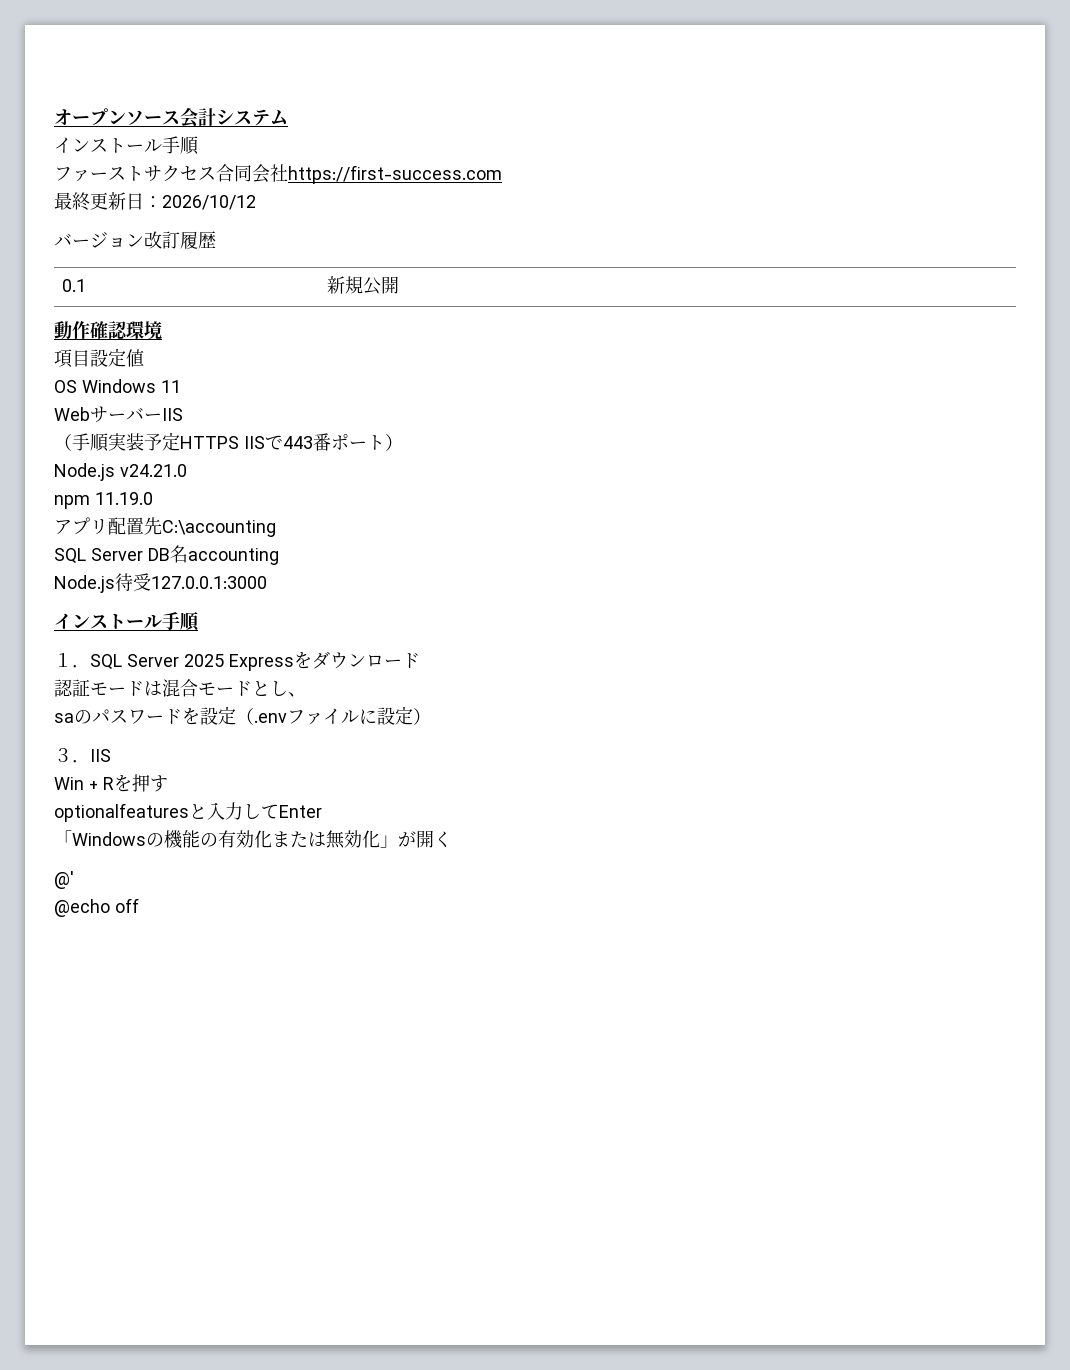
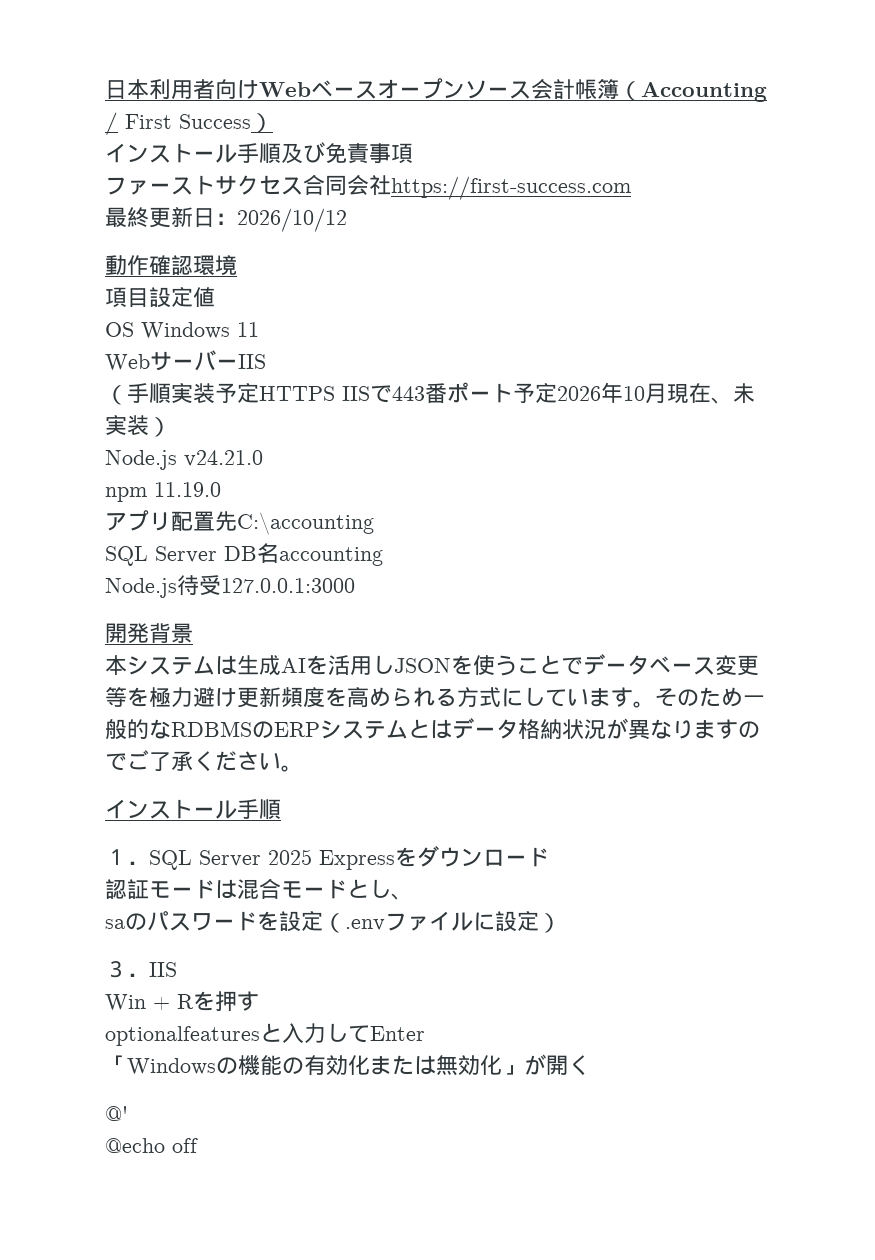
- オープンソース会計システム
- インストール手順
+ 日本利用者向けWebベースオープンソース会計帳簿（Accounting / First Success）
+ インストール手順及び免責事項
- バージョン改訂履歴
- 0.1 | 新規公開
- （手順実装予定HTTPS IISで443番ポート）
+ （手順実装予定HTTPS IISで443番ポート予定2026年10月現在、未実装）
+ 開発背景
+ 本システムは生成AIを活用しJSONを使うことでデータベース変更等を極力避け更新頻度を高められる方式にしています。そのため一般的なRDBMSのERPシステムとはデータ格納状況が異なりますのでご了承ください。

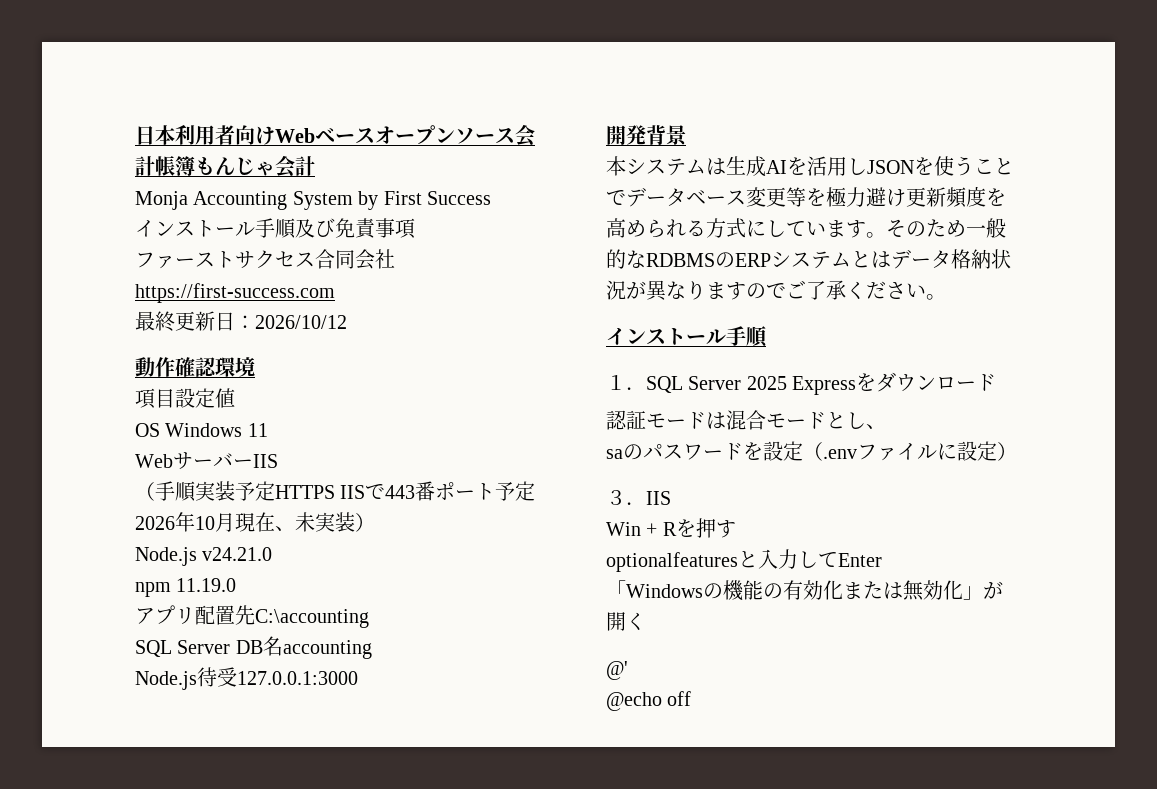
- 日本利用者向けWebベースオープンソース会計帳簿（Accounting / First Success）
+ 日本利用者向けWebベースオープンソース会計帳簿もんじゃ会計
+ Monja Accounting System by First Success

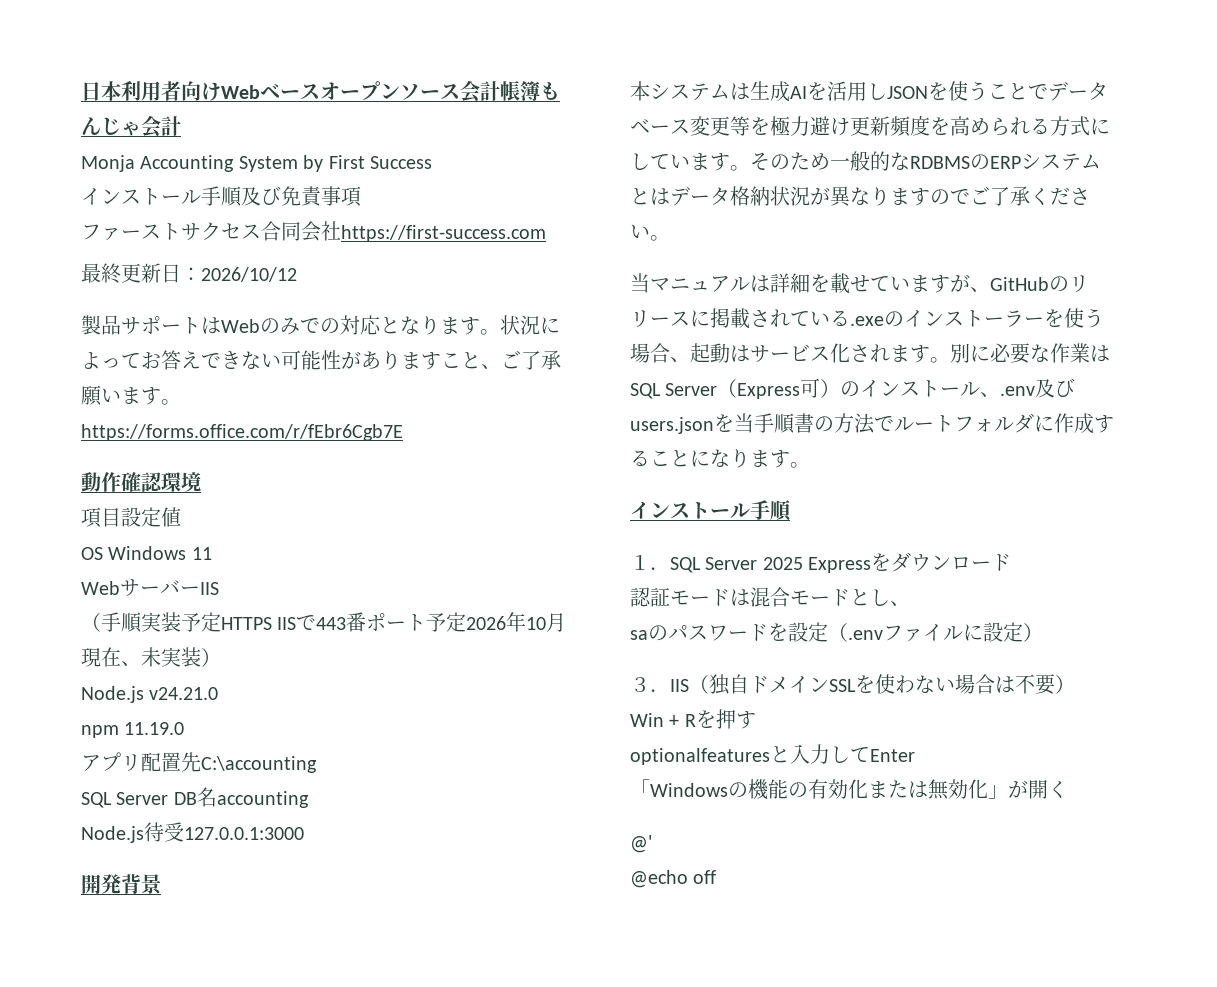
+ 製品サポートはWebのみでの対応となります。状況によってお答えできない可能性がありますこと、ご了承願います。
+ https://forms.office.com/r/fEbr6Cgb7E
+ 当マニュアルは詳細を載せていますが、GitHubのリリースに掲載されている.exeのインストーラーを使う場合、起動はサービス化されます。別に必要な作業はSQL Server（Express可）のインストール、.env及びusers.jsonを当手順書の方法でルートフォルダに作成することになります。
- ３．IIS
+ ３．IIS（独自ドメインSSLを使わない場合は不要）

